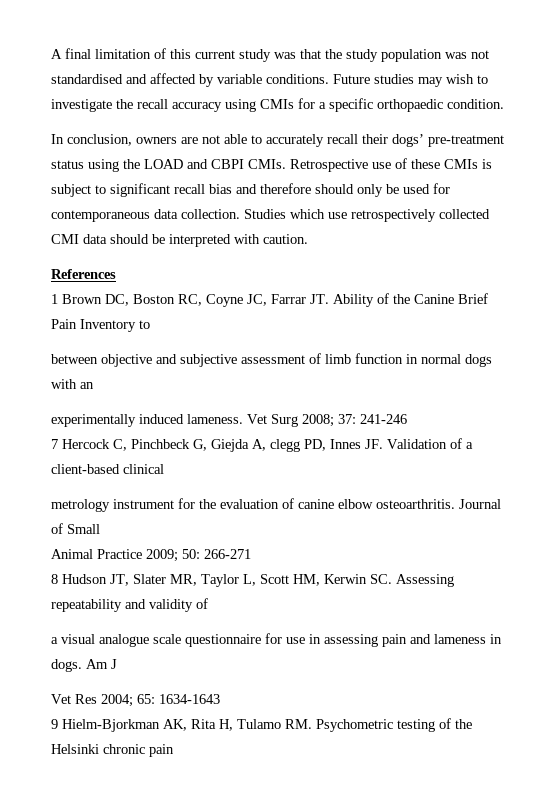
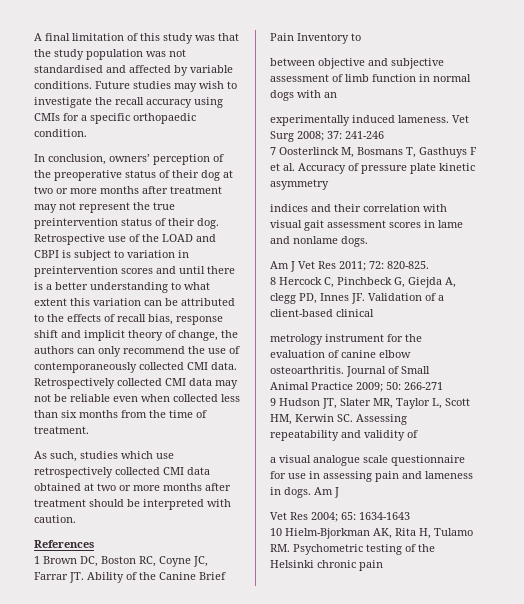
- A final limitation of this current study was that the study population was not standardised and affected by variable conditions.
+ A final limitation of this study was that the study population was not standardised and affected by variable conditions.
- In conclusion, owners are not able to accurately recall their dogs’ pre-treatment status using the LOAD and CBPI CMIs. Retrospective use of these CMIs is subject to significant recall bias and therefore should only be used for contemporaneous data collection. Studies which use retrospectively collected CMI data should be interpreted with caution.
+ In conclusion, owners’ perception of the preoperative status of their dog at two or more months after treatment may not represent the true preintervention status of their dog. Retrospective use of the LOAD and CBPI is subject to variation in preintervention scores and until there is a better understanding to what extent this variation can be attributed to the effects of recall bias, response shift and implicit theory of change, the authors can only recommend the use of contemporaneously collected CMI data. Retrospectively collected CMI data may not be reliable even when collected less than six months from the time of treatment.
+ As such, studies which use retrospectively collected CMI data obtained at two or more months after treatment should be interpreted with caution.
- 7 Hercock C, Pinchbeck G, Giejda A, clegg PD, Innes JF. Validation of a client-based clinical
+ 7 Oosterlinck M, Bosmans T, Gasthuys F et al. Accuracy of pressure plate kinetic asymmetry
+ indices and their correlation with visual gait assessment scores in lame and nonlame dogs.
+ Am J Vet Res 2011; 72: 820-825.
+ 8 Hercock C, Pinchbeck G, Giejda A, clegg PD, Innes JF. Validation of a client-based clinical
- 8 Hudson JT, Slater MR, Taylor L, Scott HM, Kerwin SC. Assessing repeatability and validity of
+ 9 Hudson JT, Slater MR, Taylor L, Scott HM, Kerwin SC. Assessing repeatability and validity of
- 9 Hielm-Bjorkman AK, Rita H, Tulamo RM. Psychometric testing of the Helsinki chronic pain
+ 10 Hielm-Bjorkman AK, Rita H, Tulamo RM. Psychometric testing of the Helsinki chronic pain

